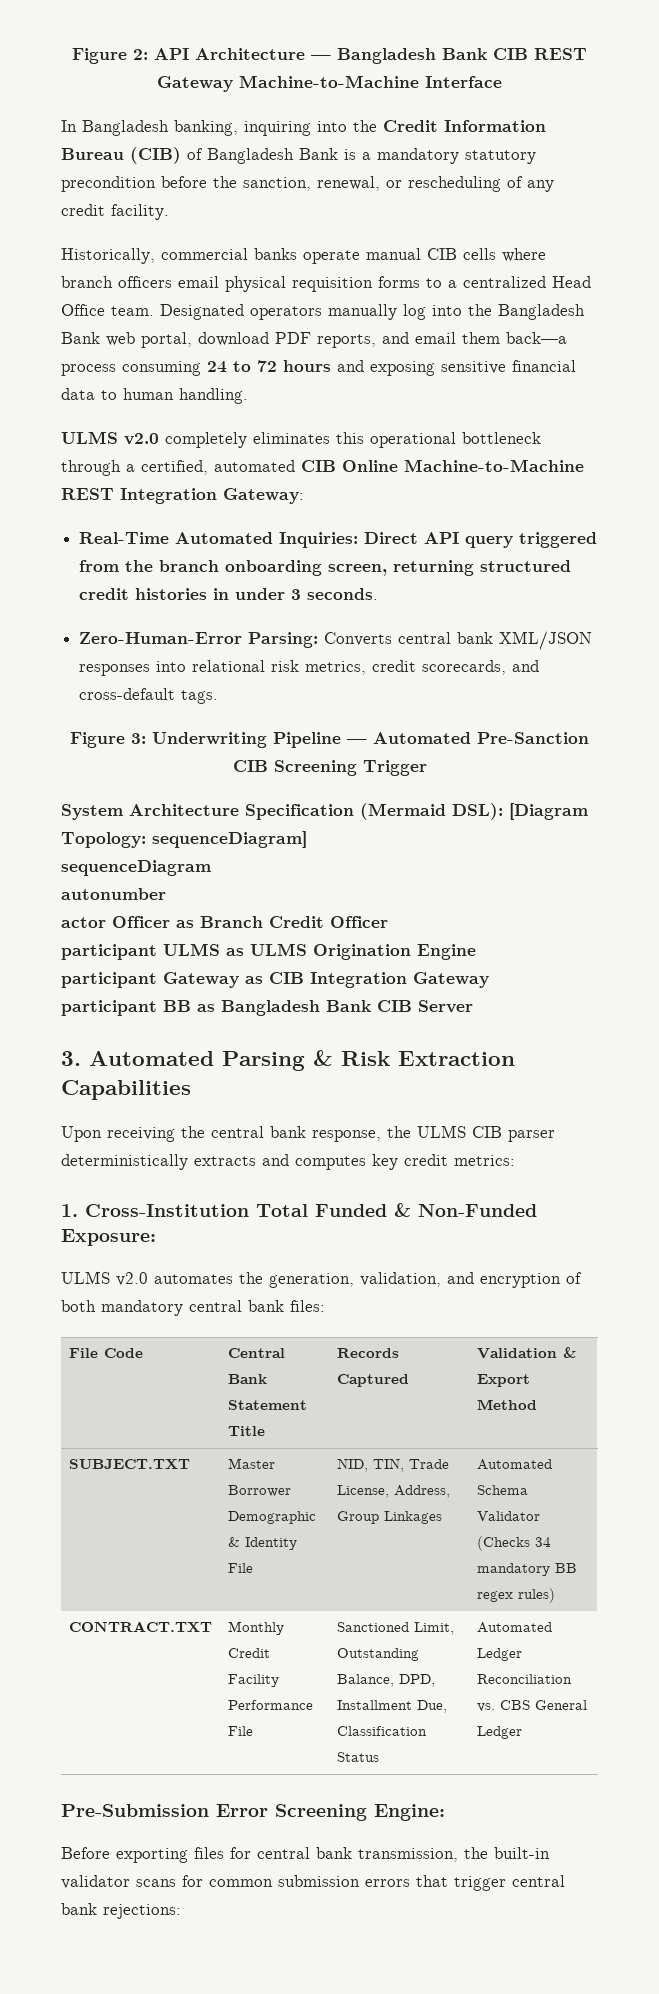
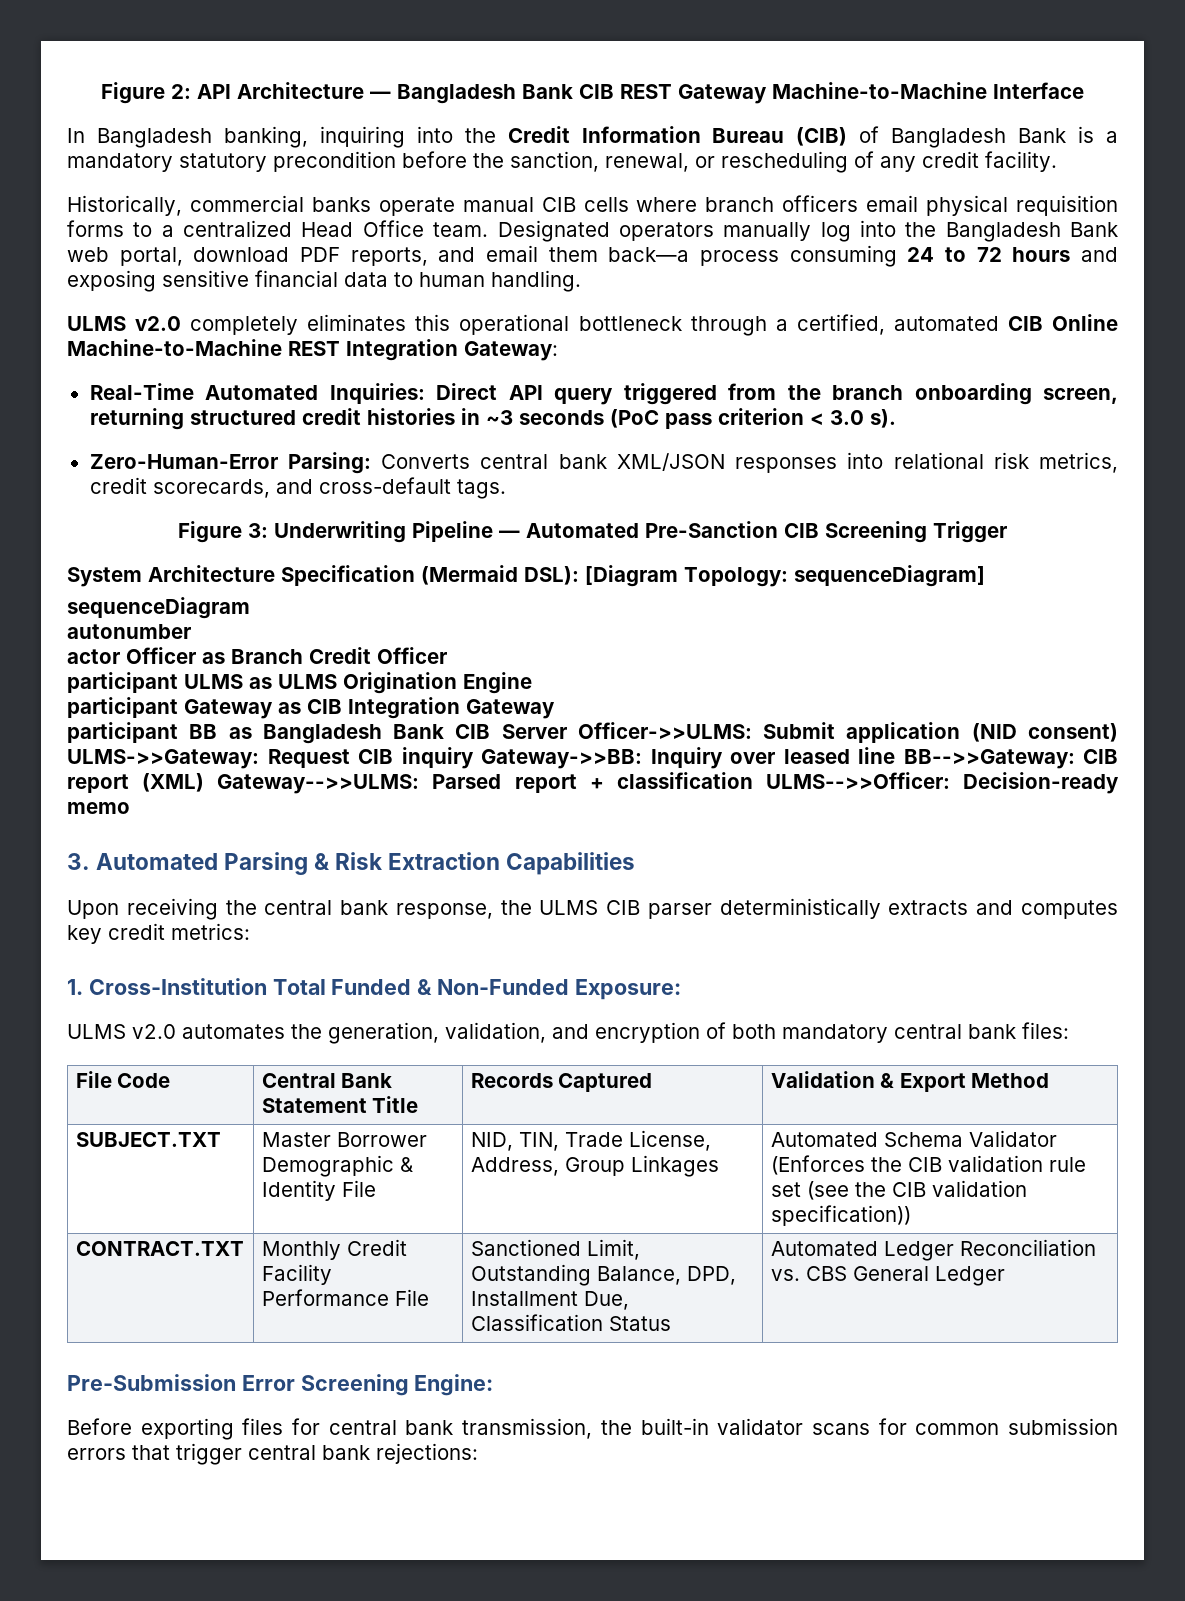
- Real-Time Automated Inquiries: Direct API query triggered from the branch onboarding screen, returning structured credit histories in under 3 seconds.
+ Real-Time Automated Inquiries: Direct API query triggered from the branch onboarding screen, returning structured credit histories in ~3 seconds (PoC pass criterion < 3.0 s).
- participant BB as Bangladesh Bank CIB Server
+ participant BB as Bangladesh Bank CIB Server Officer->>ULMS: Submit application (NID consent) ULMS->>Gateway: Request CIB inquiry Gateway->>BB: Inquiry over leased line BB-->>Gateway: CIB report (XML) Gateway-->>ULMS: Parsed report + classification ULMS-->>Officer: Decision-ready memo
- SUBJECT.TXT | Master Borrower Demographic & Identity File | NID, TIN, Trade License, Address, Group Linkages | Automated Schema Validator (Checks 34 mandatory BB regex rules)
+ SUBJECT.TXT | Master Borrower Demographic & Identity File | NID, TIN, Trade License, Address, Group Linkages | Automated Schema Validator (Enforces the CIB validation rule set (see the CIB validation specification))

